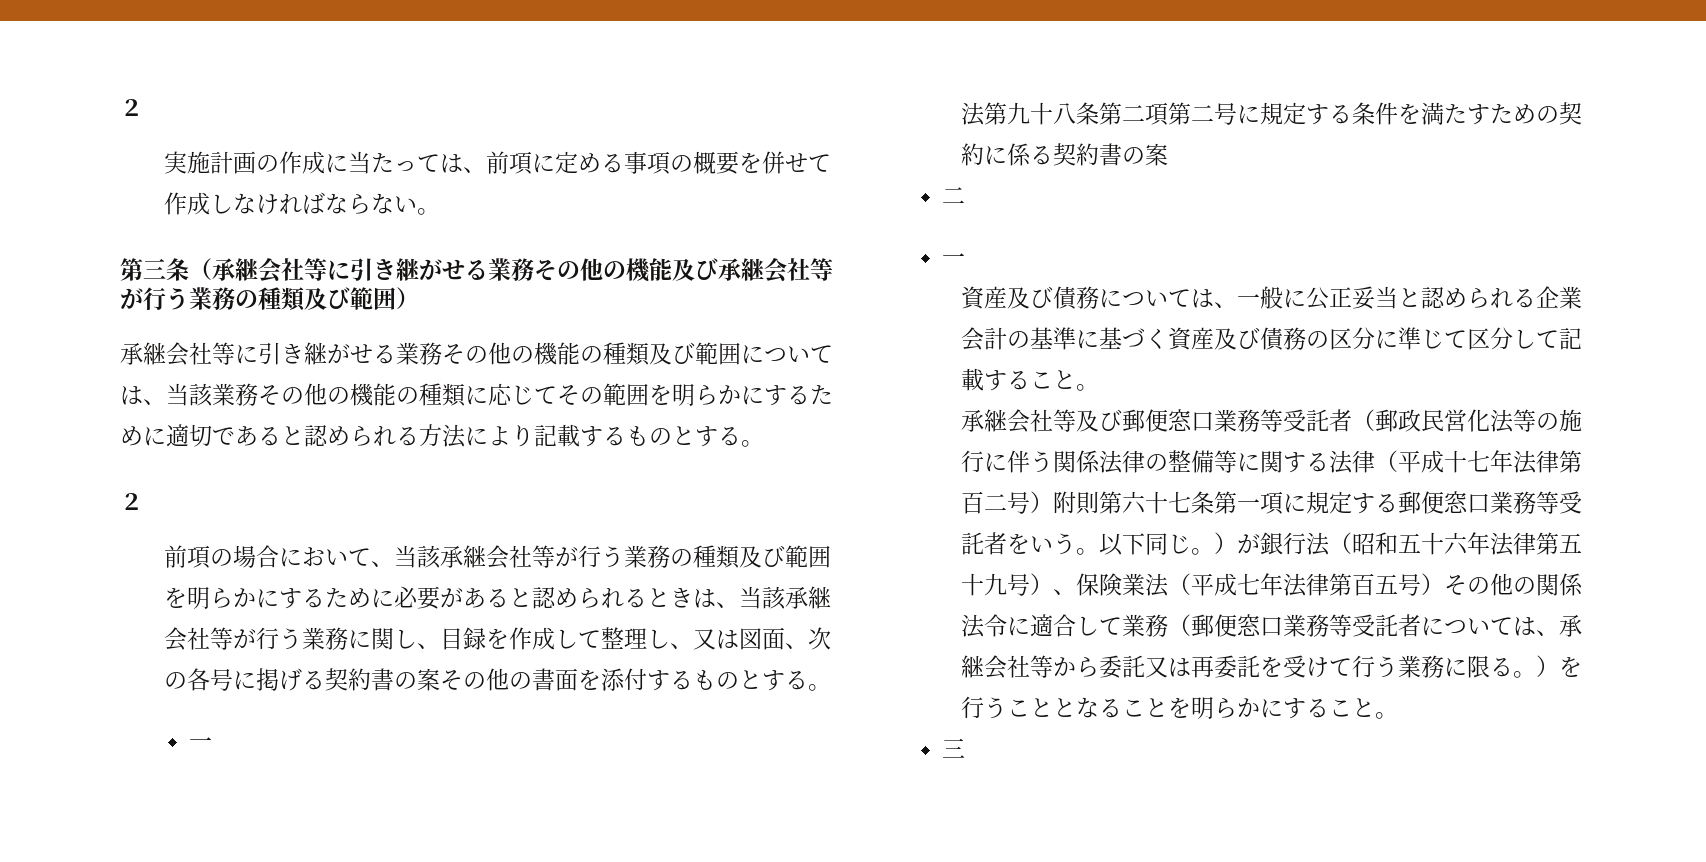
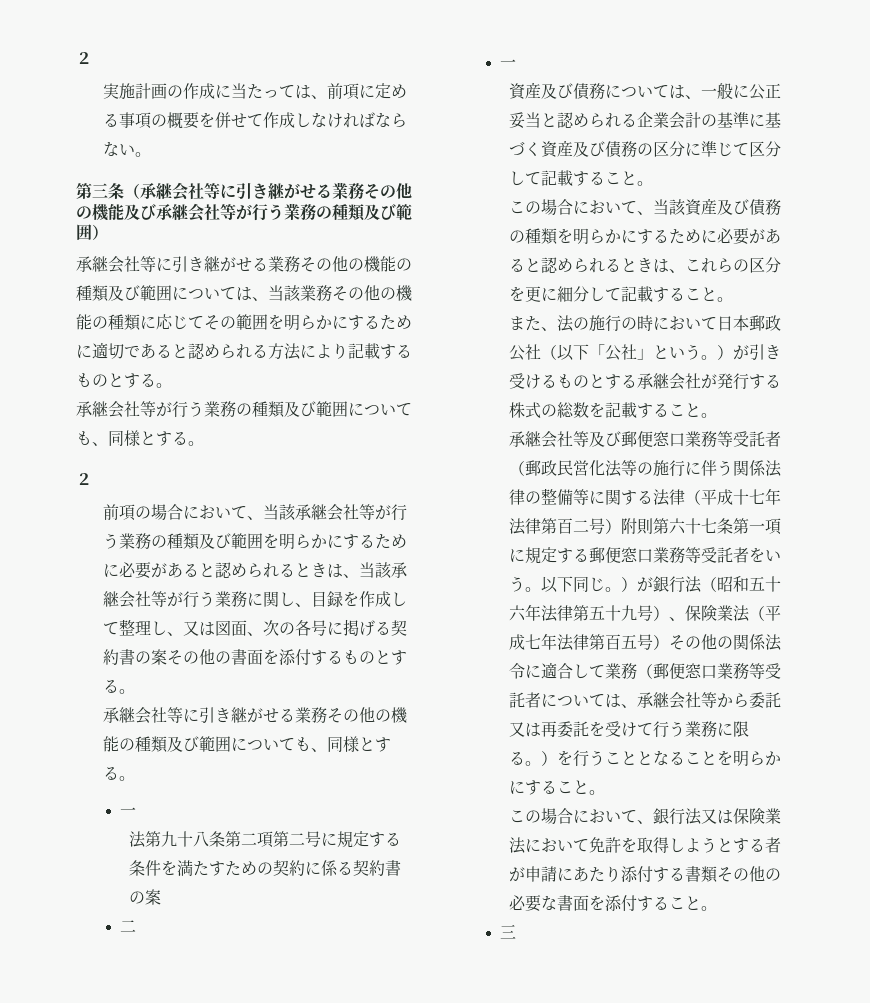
+ 承継会社等が行う業務の種類及び範囲についても、同様とする。
+ 承継会社等に引き継がせる業務その他の機能の種類及び範囲についても、同様とする。
+ この場合において、当該資産及び債務の種類を明らかにするために必要があると認められるときは、これらの区分を更に細分して記載すること。
+ また、法の施行の時において日本郵政公社（以下「公社」という。）が引き受けるものとする承継会社が発行する株式の総数を記載すること。
+ この場合において、銀行法又は保険業法において免許を取得しようとする者が申請にあたり添付する書類その他の必要な書面を添付すること。

